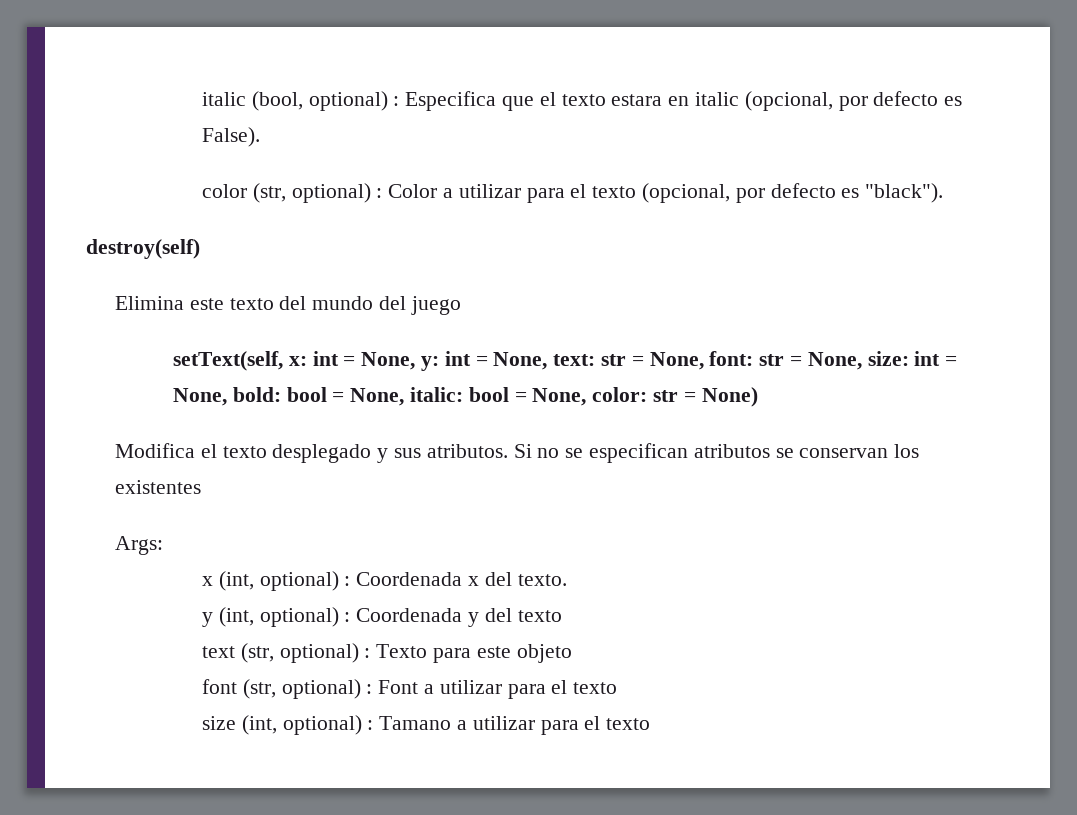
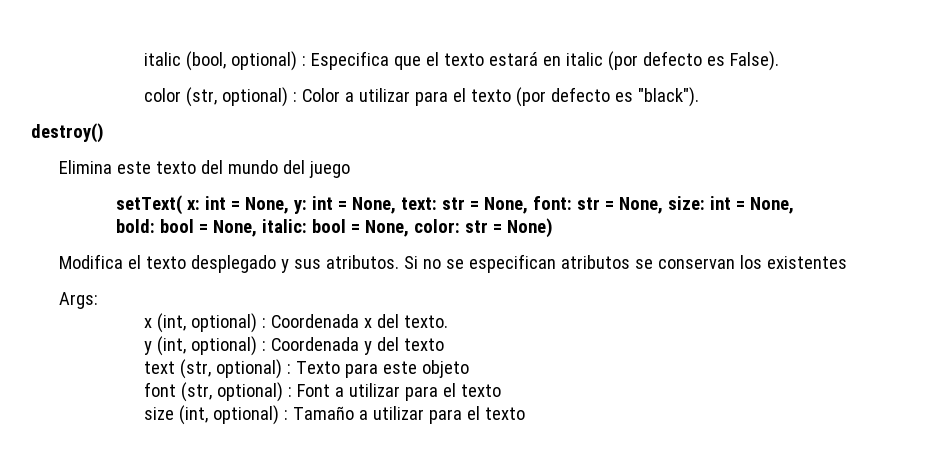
- italic (bool, optional) : Especifica que el texto estara en italic (opcional, por defecto es False).
+ italic (bool, optional) : Especifica que el texto estará en italic (por defecto es False).
- color (str, optional) : Color a utilizar para el texto (opcional, por defecto es "black").
+ color (str, optional) : Color a utilizar para el texto (por defecto es "black").
- destroy(self)
+ destroy()
- setText(self, x: int = None, y: int = None, text: str = None, font: str = None, size: int = None, bold: bool = None, italic: bool = None, color: str = None)
+ setText( x: int = None, y: int = None, text: str = None, font: str = None, size: int = None,
+ bold: bool = None, italic: bool = None, color: str = None)
- size (int, optional) : Tamano a utilizar para el texto
+ size (int, optional) : Tamaño a utilizar para el texto

